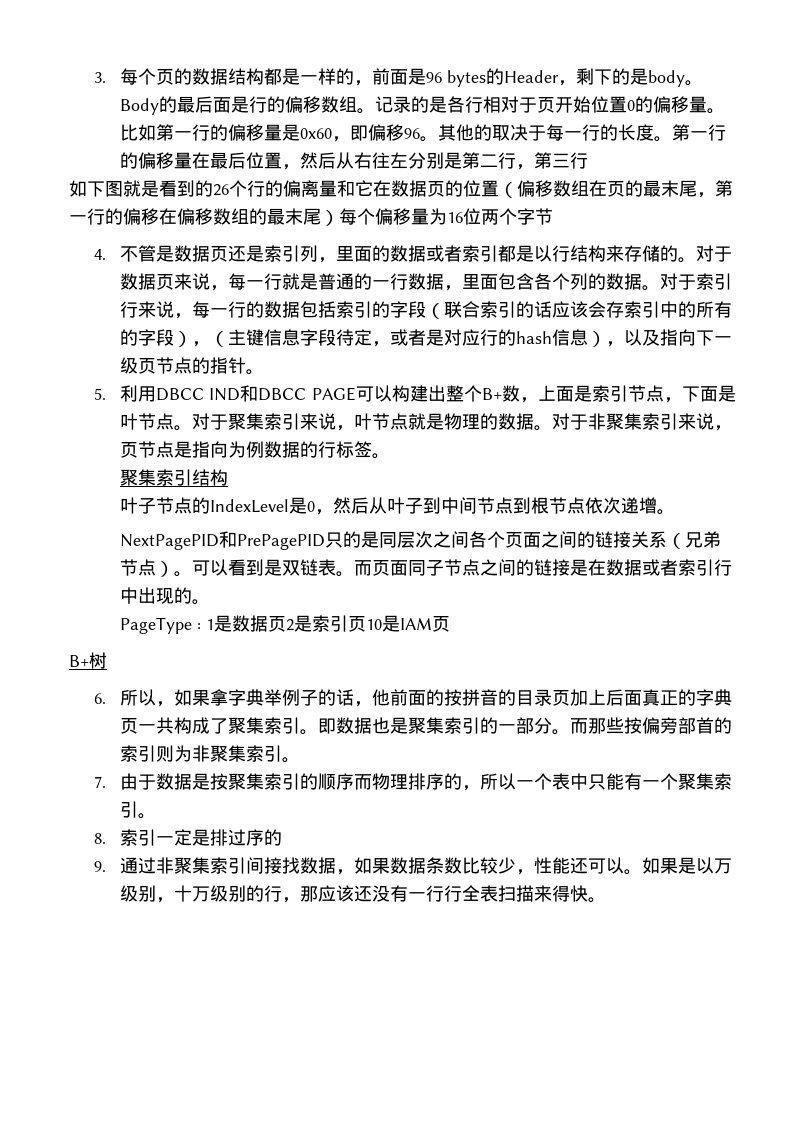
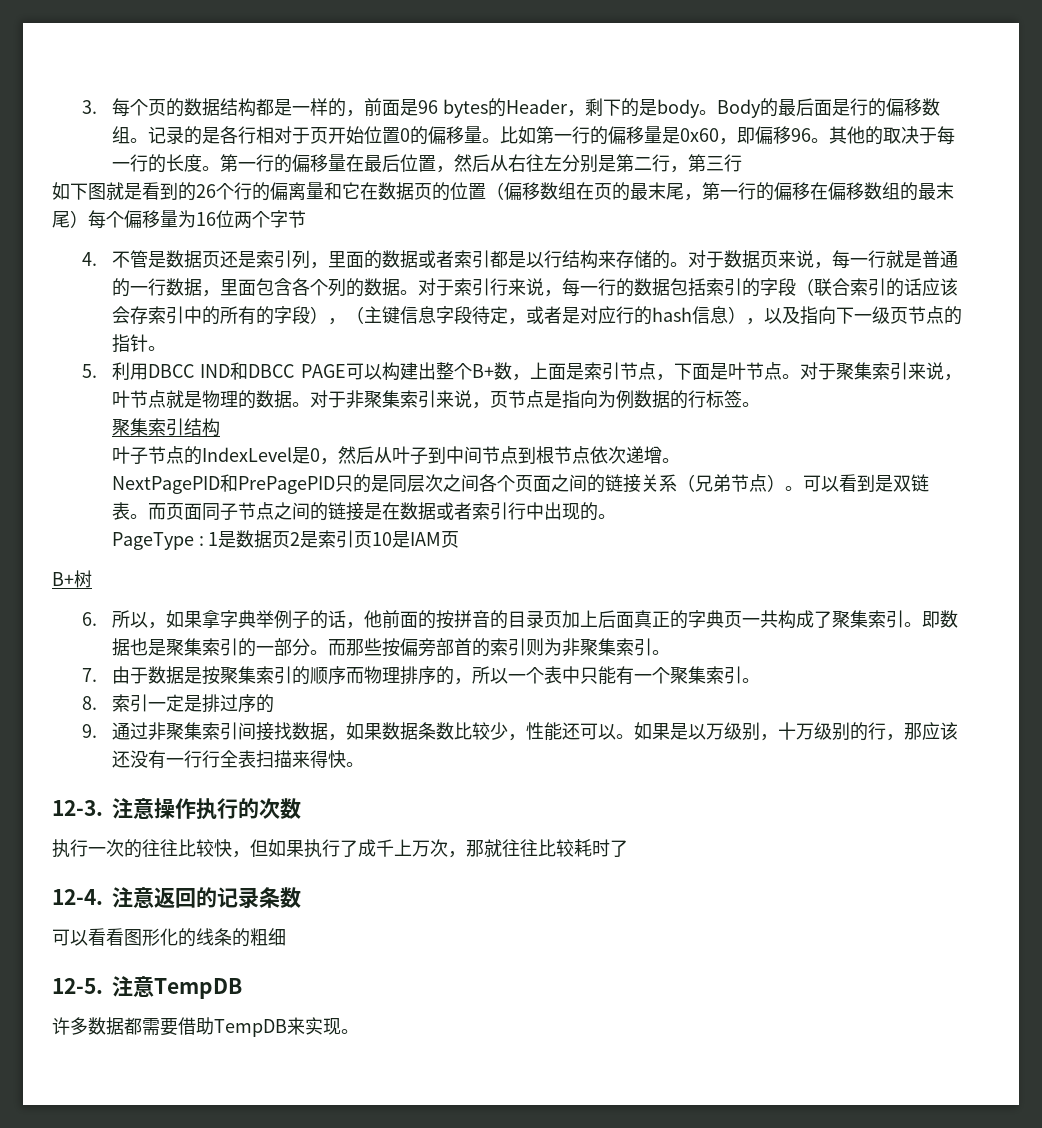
+ 12-3.注意操作执行的次数
+ 执行一次的往往比较快，但如果执行了成千上万次，那就往往比较耗时了
+ 12-4.注意返回的记录条数
+ 可以看看图形化的线条的粗细
+ 12-5.注意TempDB
+ 许多数据都需要借助TempDB来实现。

